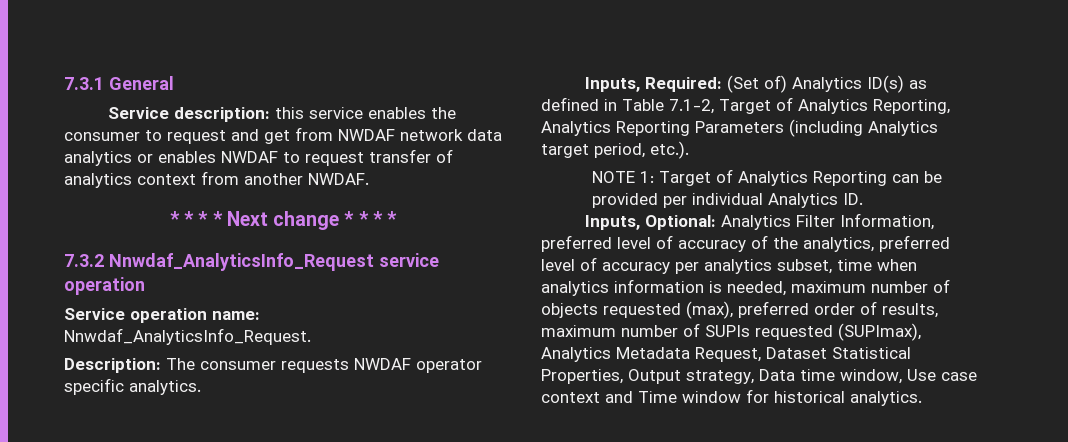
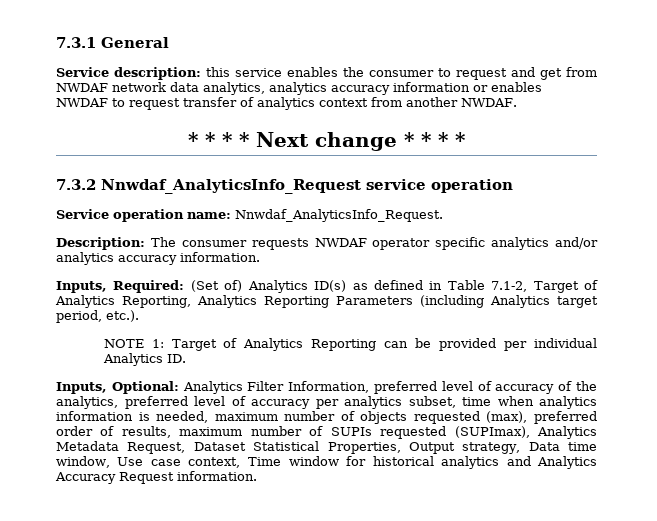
- Service description: this service enables the consumer to request and get from NWDAF network data analytics or enables NWDAF to request transfer of analytics context from another NWDAF.
+ Service description: this service enables the consumer to request and get from NWDAF network data analytics, analytics accuracy information or enables NWDAF to request transfer of analytics context from another NWDAF.
- Description: The consumer requests NWDAF operator specific analytics.
+ Description: The consumer requests NWDAF operator specific analytics and/or analytics accuracy information.
- Inputs, Optional: Analytics Filter Information, preferred level of accuracy of the analytics, preferred level of accuracy per analytics subset, time when analytics information is needed, maximum number of objects requested (max), preferred order of results, maximum number of SUPIs requested (SUPImax), Analytics Metadata Request, Dataset Statistical Properties, Output strategy, Data time window, Use case context and Time window for historical analytics.
+ Inputs, Optional: Analytics Filter Information, preferred level of accuracy of the analytics, preferred level of accuracy per analytics subset, time when analytics information is needed, maximum number of objects requested (max), preferred order of results, maximum number of SUPIs requested (SUPImax), Analytics Metadata Request, Dataset Statistical Properties, Output strategy, Data time window, Use case context, Time window for historical analytics and Analytics Accuracy Request information.

